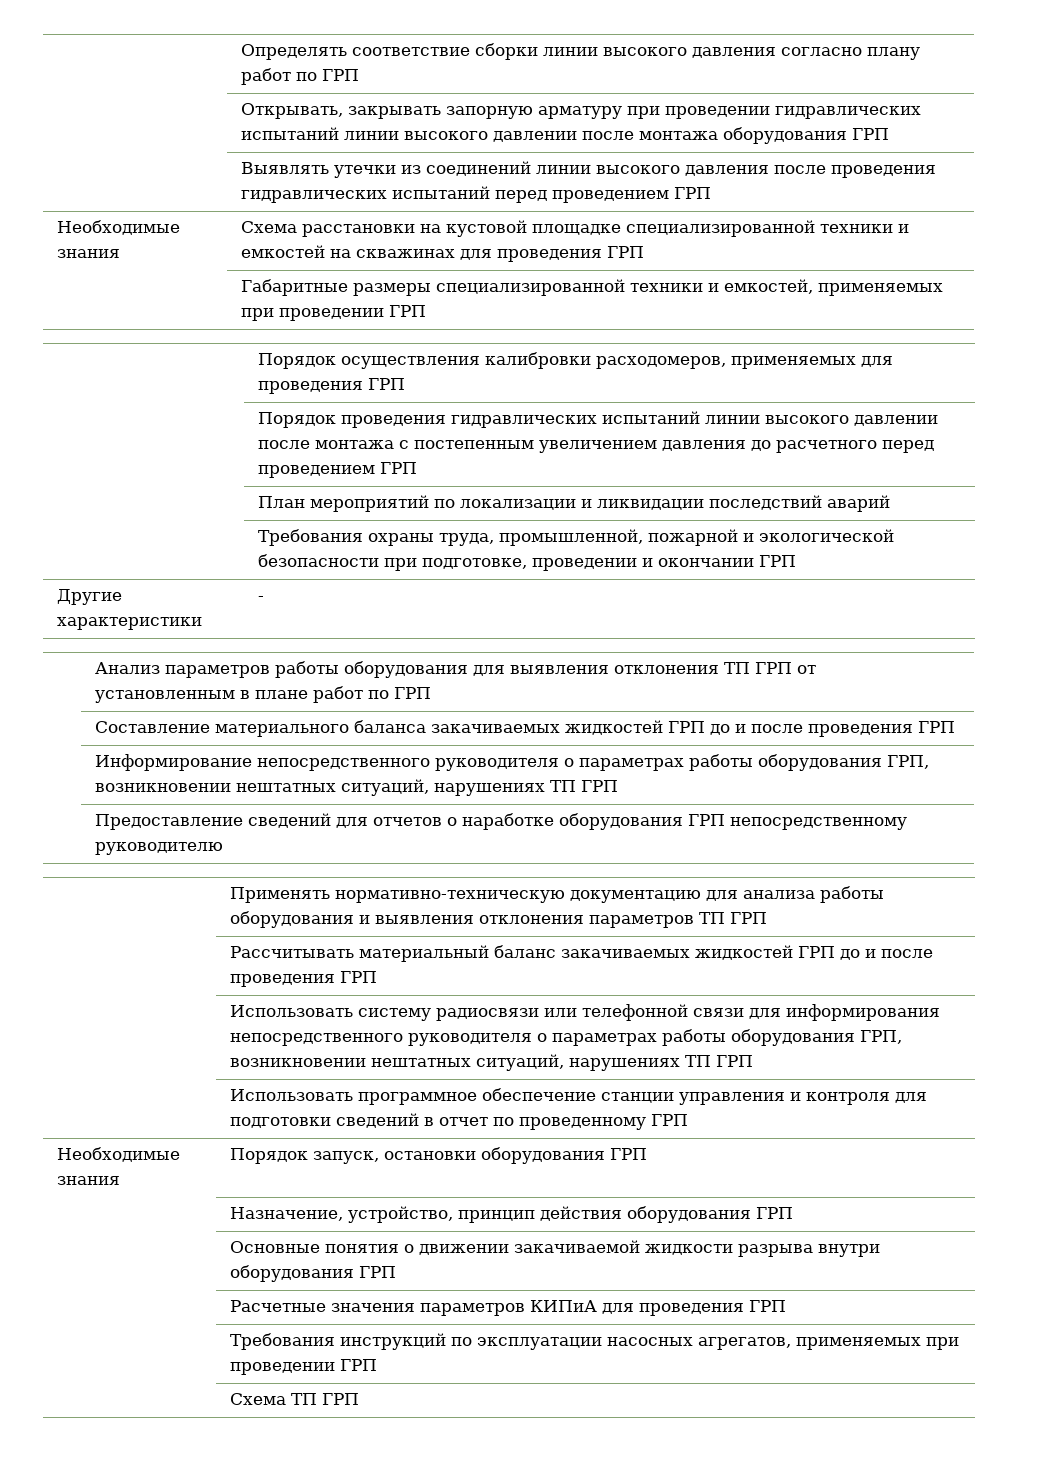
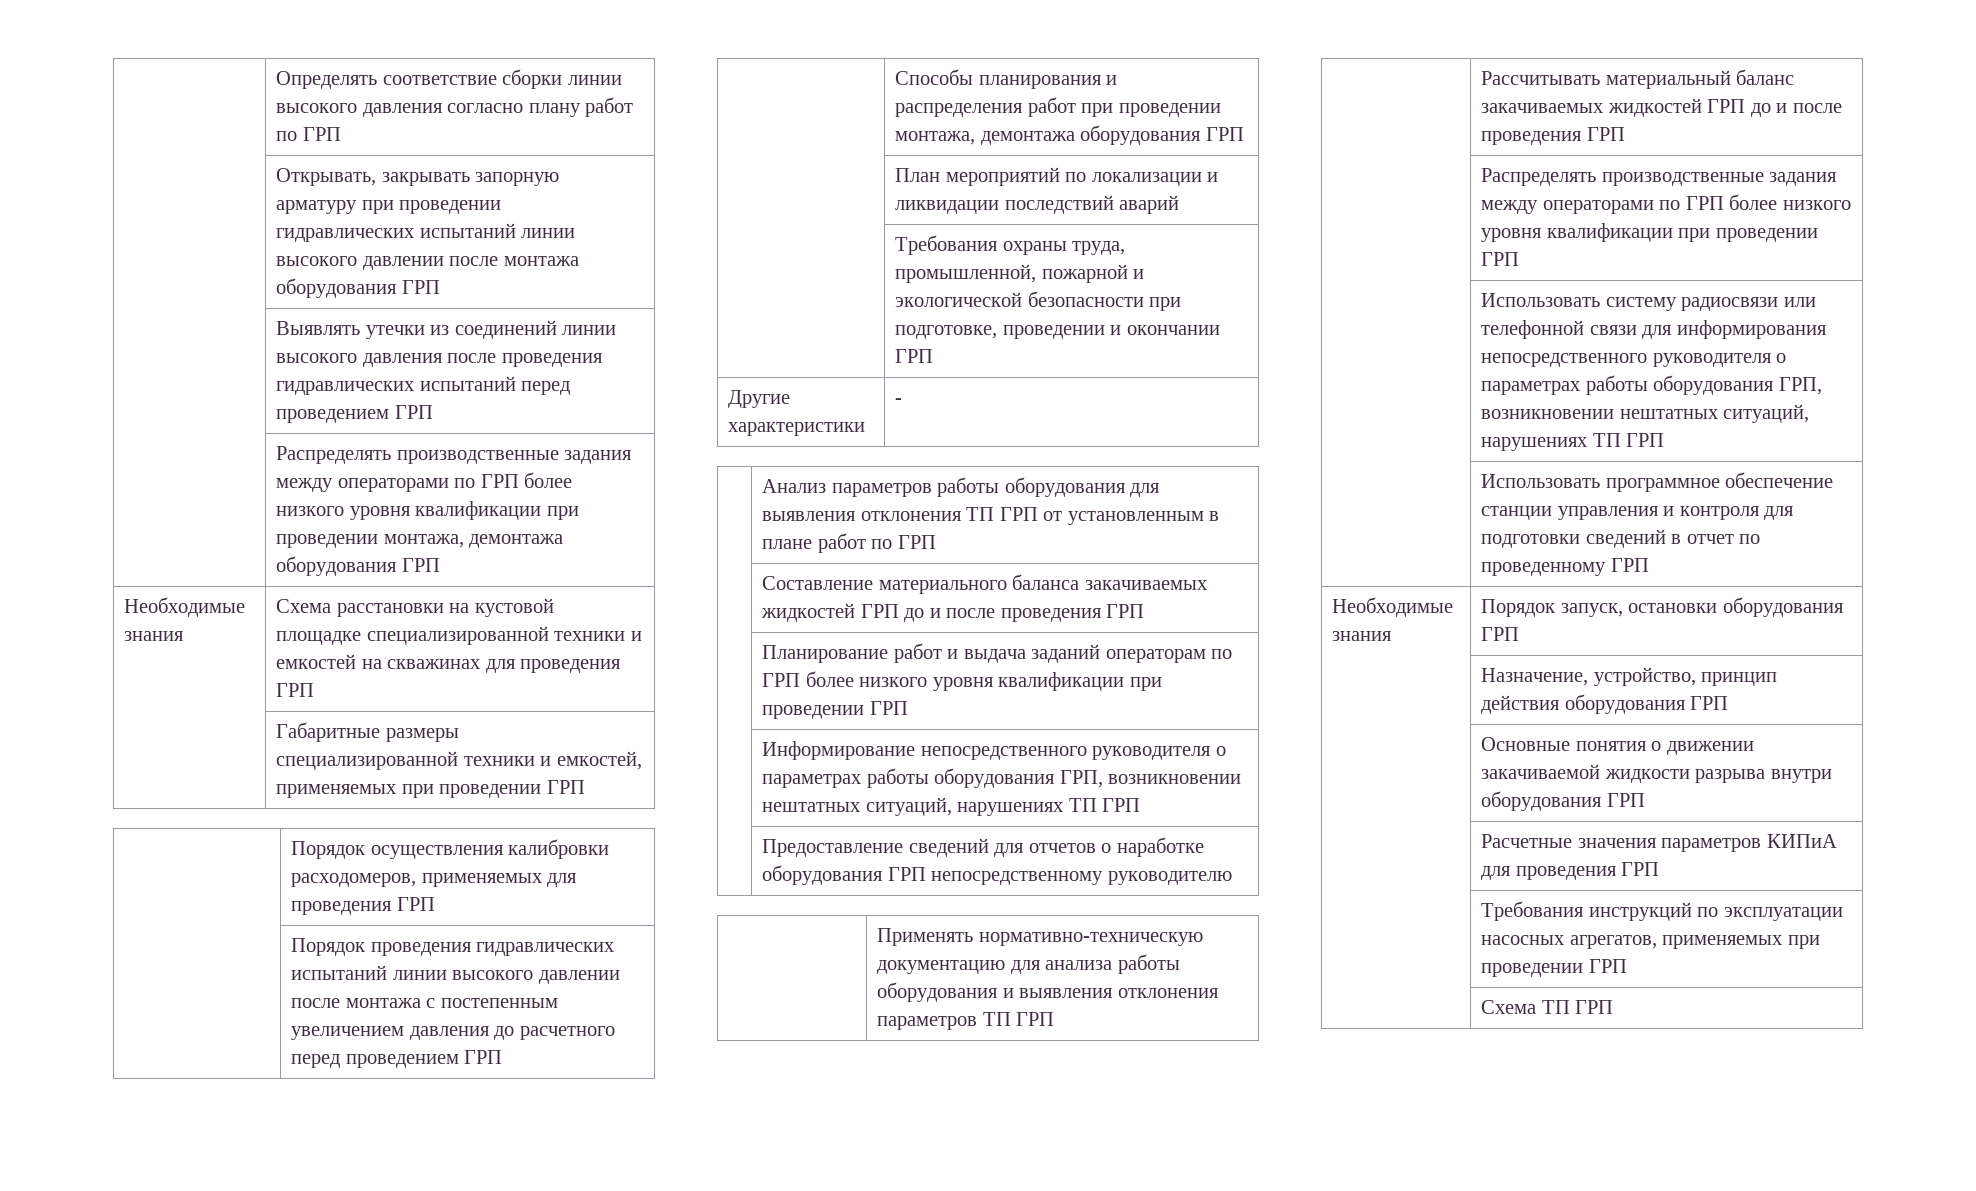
+ | Распределять производственные задания между операторами по ГРП более низкого уровня квалификации при проведении монтажа, демонтажа оборудования ГРП
+ | Способы планирования и распределения работ при проведении монтажа, демонтажа оборудования ГРП
+ | Планирование работ и выдача заданий операторам по ГРП более низкого уровня квалификации при проведении ГРП
+ | Распределять производственные задания между операторами по ГРП более низкого уровня квалификации при проведении ГРП

